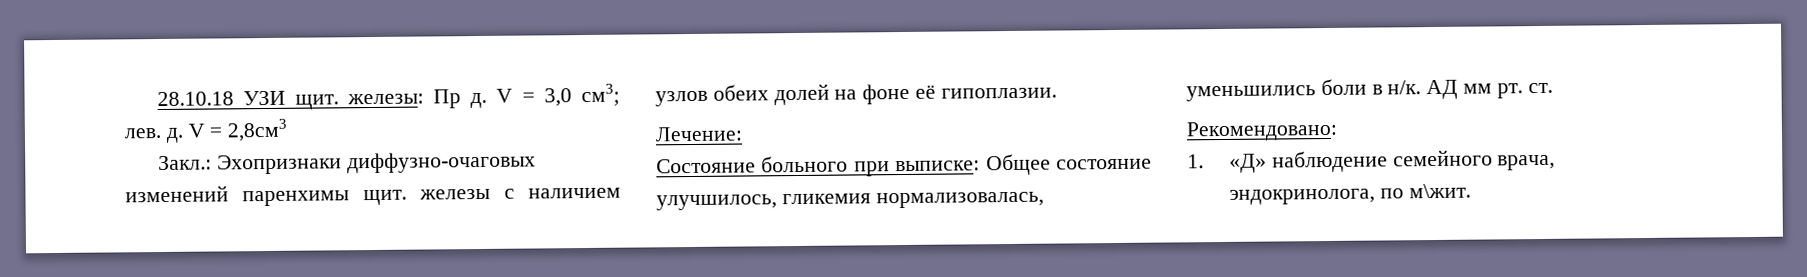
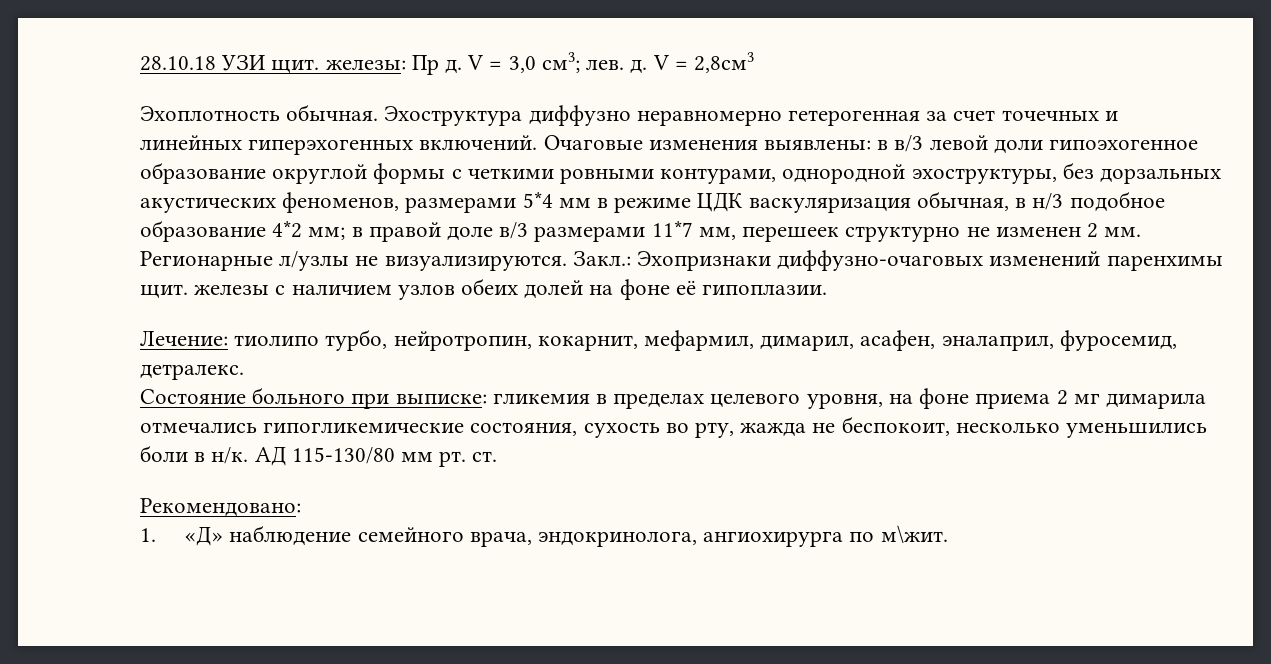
+ Эхоплотность обычная. Эхоструктура диффузно неравномерно гетерогенная за счет точечных и линейных гиперэхогенных включений. Очаговые изменения выявлены: в в/3 левой доли гипоэхогенное образование округлой формы с четкими ровными контурами, однородной эхоструктуры, без дорзальных акустических феноменов, размерами 5*4 мм в режиме ЦДК васкуляризация обычная, в н/3 подобное образование 4*2 мм; в правой доле в/3 размерами 11*7 мм, перешеек структурно не изменен 2 мм. Регионарные л/узлы не визуализируются.
- Лечение:
- Состояние больного при выписке: Общее состояние улучшилось, гликемия нормализовалась, уменьшились боли в н/к.
+ Лечение: тиолипо турбо, нейротропин, кокарнит, мефармил, димарил, асафен, эналаприл, фуросемид, детралекс.
+ Состояние больного при выписке: гликемия в пределах целевого уровня, на фоне приема 2 мг димарила отмечались гипогликемические состояния, сухость во рту, жажда не беспокоит, несколько уменьшились боли в н/к.
- АД мм рт. ст.
+ АД 115-130/80 мм рт. ст.
- 1. «Д» наблюдение семейного врача, эндокринолога, по м\жит.
+ 1. «Д» наблюдение семейного врача, эндокринолога, ангиохирурга по м\жит.

